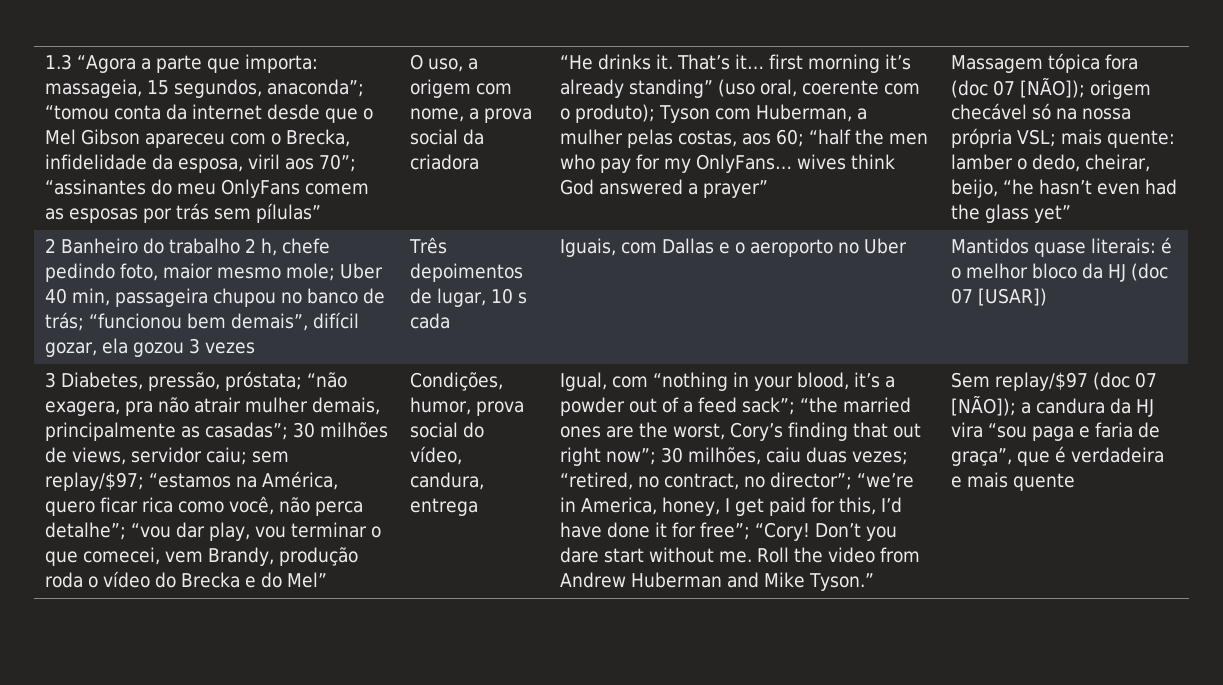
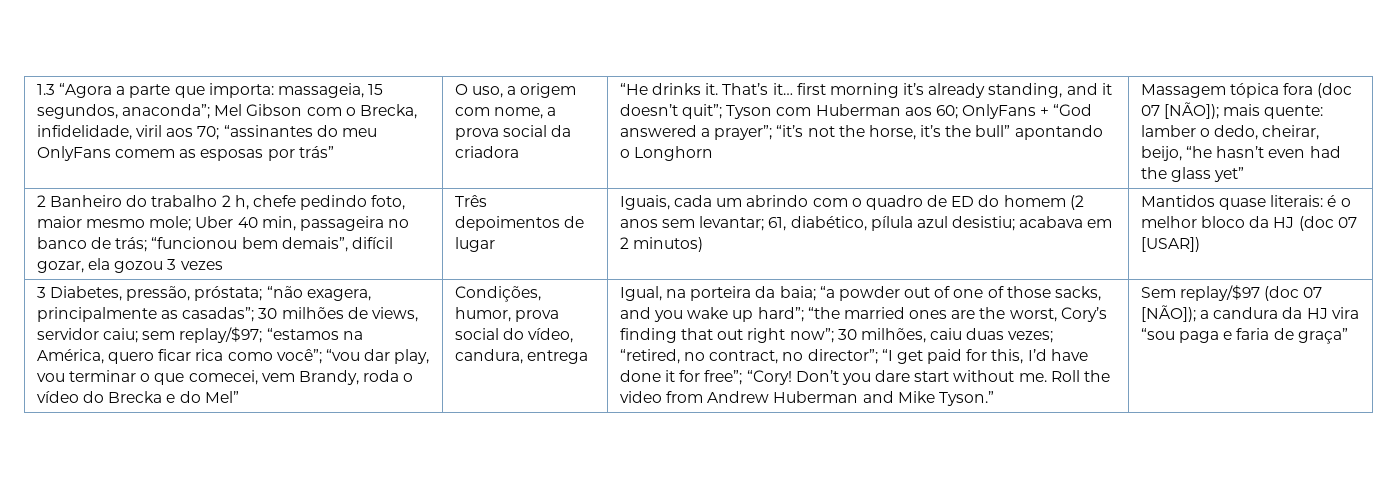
- 1.3 “Agora a parte que importa: massageia, 15 segundos, anaconda”; “tomou conta da internet desde que o Mel Gibson apareceu com o Brecka, infidelidade da esposa, viril aos 70”; “assinantes do meu OnlyFans comem as esposas por trás sem pílulas”
+ 1.3 “Agora a parte que importa: massageia, 15 segundos, anaconda”; Mel Gibson com o Brecka, infidelidade, viril aos 70; “assinantes do meu OnlyFans comem as esposas por trás”
- That’s it… first morning it’s already standing” (uso oral, coerente com o produto); Tyson com Huberman, a mulher pelas costas, aos 60; “half the men who pay for my OnlyFans… wives think God answered a prayer”
+ That’s it… first morning it’s already standing, and it doesn’t quit”; Tyson com Huberman aos 60; OnlyFans + “God answered a prayer”; “it’s not the horse, it’s the bull” apontando o Longhorn
- Massagem tópica fora (doc 07 [NÃO]); origem checável só na nossa própria VSL; mais quente: lamber o dedo, cheirar, beijo, “he hasn’t even had the glass yet”
+ Massagem tópica fora (doc 07 [NÃO]); mais quente: lamber o dedo, cheirar, beijo, “he hasn’t even had the glass yet”
- 2 Banheiro do trabalho 2 h, chefe pedindo foto, maior mesmo mole; Uber 40 min, passageira chupou no banco de trás; “funcionou bem demais”, difícil gozar, ela gozou 3 vezes
+ 2 Banheiro do trabalho 2 h, chefe pedindo foto, maior mesmo mole; Uber 40 min, passageira no banco de trás; “funcionou bem demais”, difícil gozar, ela gozou 3 vezes
- Três depoimentos de lugar, 10 s cada | Iguais, com Dallas e o aeroporto no Uber
+ Três depoimentos de lugar | Iguais, cada um abrindo com o quadro de ED do homem (2 anos sem levantar; 61, diabético, pílula azul desistiu; acabava em 2 minutos)
- 3 Diabetes, pressão, próstata; “não exagera, pra não atrair mulher demais, principalmente as casadas”; 30 milhões de views, servidor caiu; sem replay/$97; “estamos na América, quero ficar rica como você, não perca detalhe”; “vou dar play, vou terminar o que comecei, vem Brandy, produção roda o vídeo do Brecka e do Mel”
+ 3 Diabetes, pressão, próstata; “não exagera, principalmente as casadas”; 30 milhões de views, servidor caiu; sem replay/$97; “estamos na América, quero ficar rica como você”; “vou dar play, vou terminar o que comecei, vem Brandy, roda o vídeo do Brecka e do Mel”
- Igual, com “nothing in your blood, it’s a powder out of a feed sack”; “the married ones are the worst, Cory’s finding that out right now”; 30 milhões, caiu duas vezes; “retired, no contract, no director”; “we’re in America, honey, I get paid for this, I’d have done it for free”; “Cory!
+ Igual, na porteira da baia; “a powder out of one of those sacks, and you wake up hard”; “the married ones are the worst, Cory’s finding that out right now”; 30 milhões, caiu duas vezes; “retired, no contract, no director”; “I get paid for this, I’d have done it for free”; “Cory!
- Sem replay/$97 (doc 07 [NÃO]); a candura da HJ vira “sou paga e faria de graça”, que é verdadeira e mais quente
+ Sem replay/$97 (doc 07 [NÃO]); a candura da HJ vira “sou paga e faria de graça”

